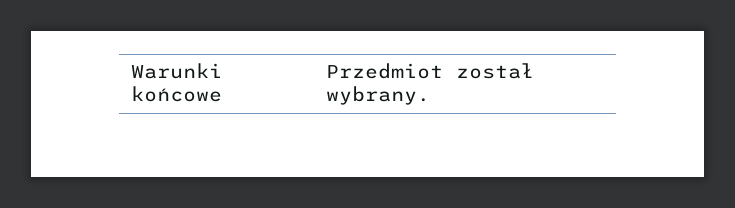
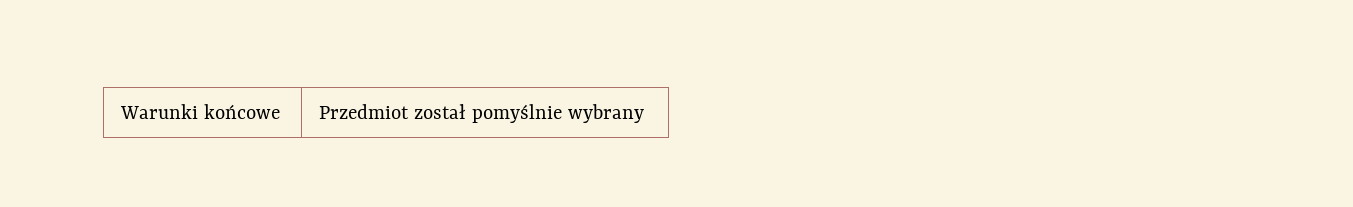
- Warunki końcowe | Przedmiot został wybrany.
+ Warunki końcowe | Przedmiot został pomyślnie wybrany

